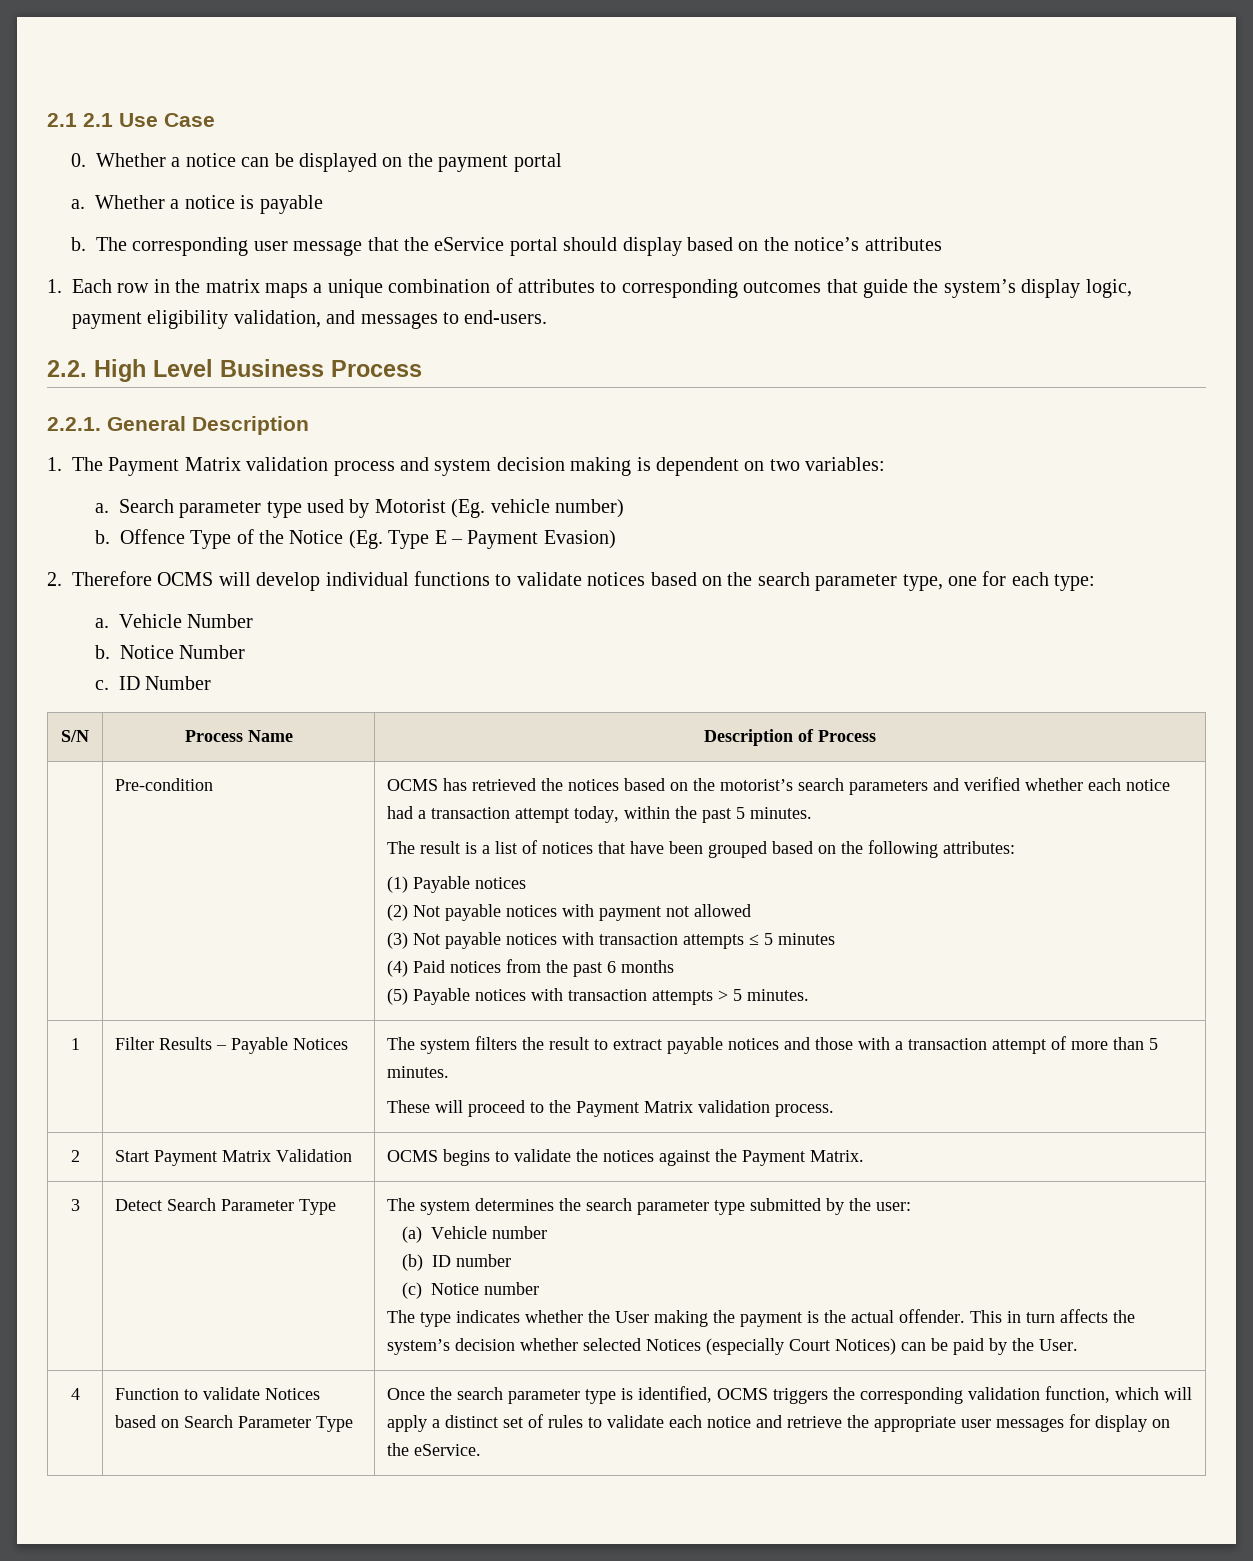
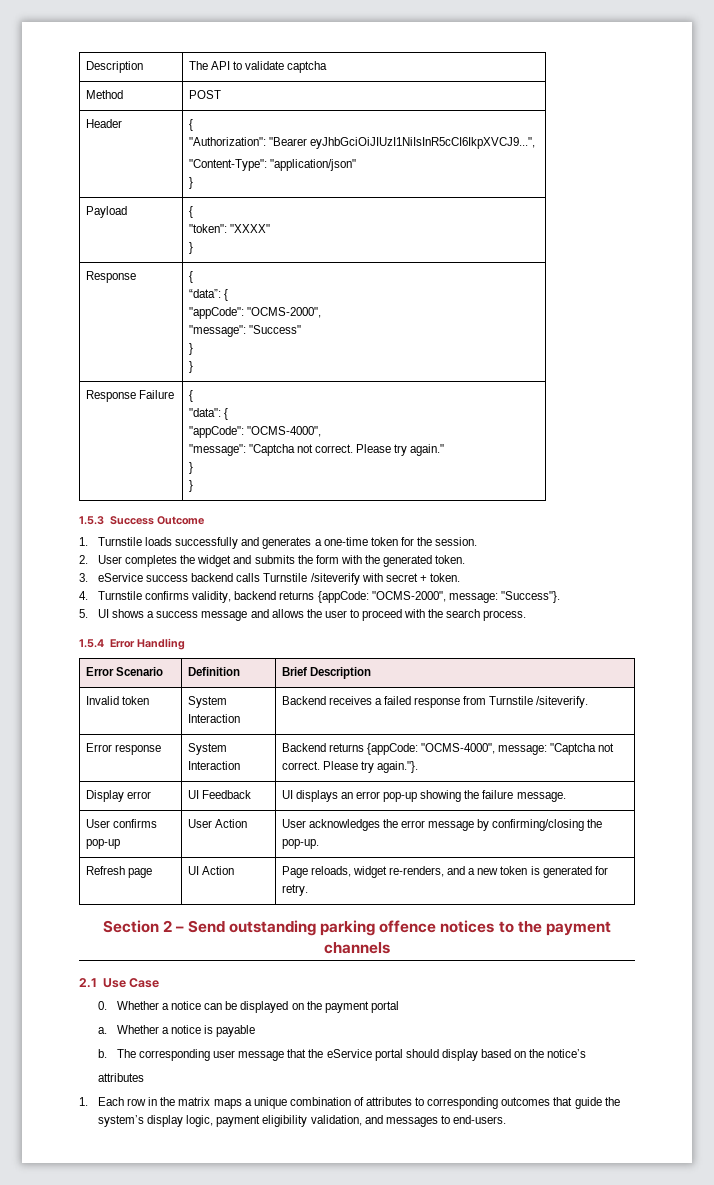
- 2.1 2.1 Use Case
+ Description | The API to validate captcha
+ Method | POST
+ Header | {
+ "Authorization": "Bearer eyJhbGciOiJIUzI1NiIsInR5cCI6IkpXVCJ9...",
+ "Content-Type": "application/json"
+ }
+ Payload | {
+ "token": "XXXX"
+ }
+ Response | {
+ “data”: {
+ "appCode": "OCMS-2000",
+ "message": "Success"
+ }
+ }
+ Response Failure | {
+ "data": {
+ "appCode": "OCMS-4000",
+ "message": "Captcha not correct. Please try again."
+ }
+ }
+ 1.5.3 Success Outcome
+ 1. Turnstile loads successfully and generates a one-time token for the session.
+ 2. User completes the widget and submits the form with the generated token.
+ 3. eService success backend calls Turnstile /siteverify with secret + token.
+ 4. Turnstile confirms validity, backend returns {appCode: "OCMS-2000", message: "Success"}.
+ 5. UI shows a success message and allows the user to proceed with the search process.
+ 1.5.4 Error Handling
+ Error Scenario | Definition | Brief Description
+ Invalid token | System Interaction | Backend receives a failed response from Turnstile /siteverify.
+ Error response | System Interaction | Backend returns {appCode: "OCMS-4000", message: "Captcha not correct. Please try again."}.
+ Display error | UI Feedback | UI displays an error pop-up showing the failure message.
+ User confirms pop-up | User Action | User acknowledges the error message by confirming/closing the pop-up.
+ Refresh page | UI Action | Page reloads, widget re-renders, and a new token is generated for retry.
+ Section 2 – Send outstanding parking offence notices to the payment channels
+ 2.1 Use Case
- The corresponding user message that the eService portal should display based on the notice’s attributes
+ The corresponding user message that the eService portal should display based on the notice’s
+ attributes
- 2.2. High Level Business Process
- 2.2.1. General Description
- 1. The Payment Matrix validation process and system decision making is dependent on two variables:
- a. Search parameter type used by Motorist (Eg. vehicle number)
- b. Offence Type of the Notice (Eg. Type E – Payment Evasion)
- 2. Therefore OCMS will develop individual functions to validate notices based on the search parameter type, one for each type:
- a. Vehicle Number
- b. Notice Number
- c. ID Number
- S/N | Process Name | Description of Process
- | Pre-condition | OCMS has retrieved the notices based on the motorist’s search parameters and verified whether each notice had a transaction attempt today, within the past 5 minutes.
- The result is a list of notices that have been grouped based on the following attributes:
- (1) Payable notices
- (2) Not payable notices with payment not allowed
- (3) Not payable notices with transaction attempts ≤ 5 minutes
- (4) Paid notices from the past 6 months
- (5) Payable notices with transaction attempts > 5 minutes.
- 1 | Filter Results – Payable Notices | The system filters the result to extract payable notices and those with a transaction attempt of more than 5 minutes.
- These will proceed to the Payment Matrix validation process.
- 2 | Start Payment Matrix Validation | OCMS begins to validate the notices against the Payment Matrix.
- 3 | Detect Search Parameter Type | The system determines the search parameter type submitted by the user:
- (a) Vehicle number
- (b) ID number
- (c) Notice number
- The type indicates whether the User making the payment is the actual offender. This in turn affects the system’s decision whether selected Notices (especially Court Notices) can be paid by the User.
- 4 | Function to validate Notices based on Search Parameter Type | Once the search parameter type is identified, OCMS triggers the corresponding validation function, which will apply a distinct set of rules to validate each notice and retrieve the appropriate user messages for display on the eService.

